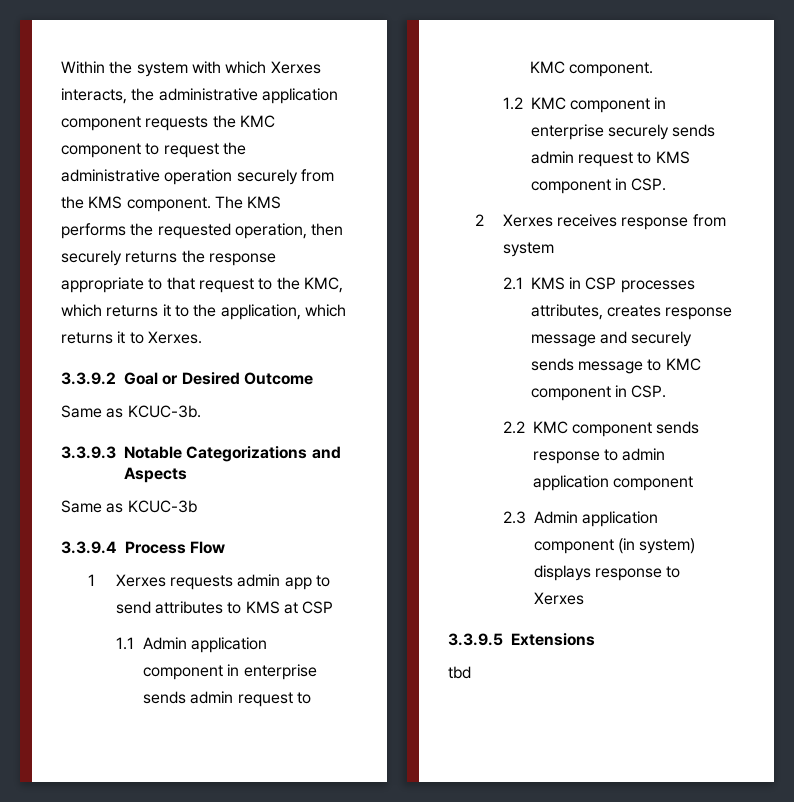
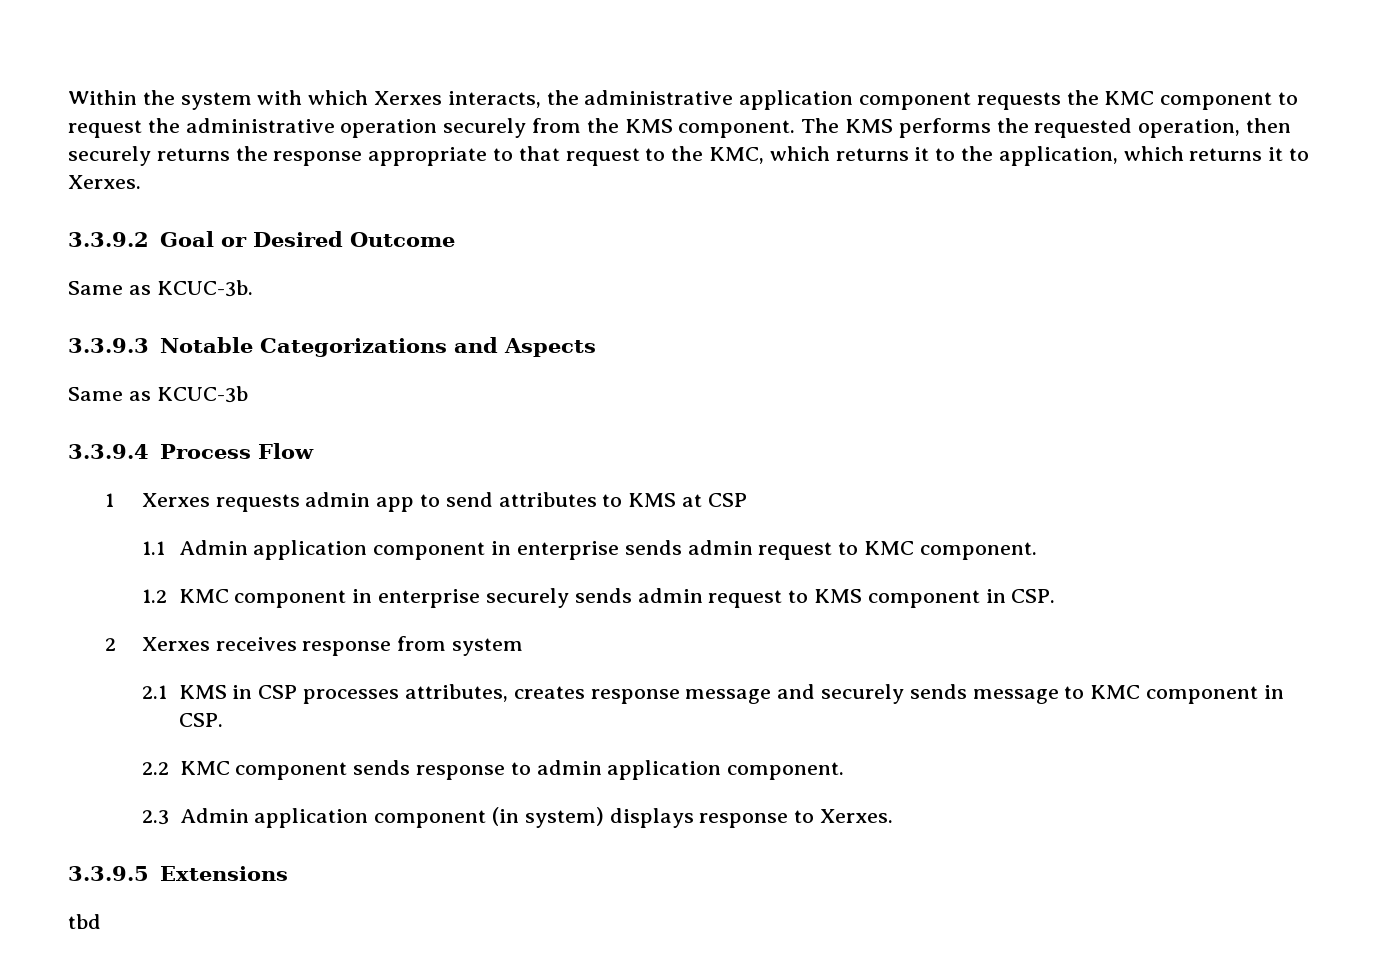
- 2.2 KMC component sends response to admin application component
+ 2.2 KMC component sends response to admin application component.
- 2.3 Admin application component (in system) displays response to Xerxes
+ 2.3 Admin application component (in system) displays response to Xerxes.

